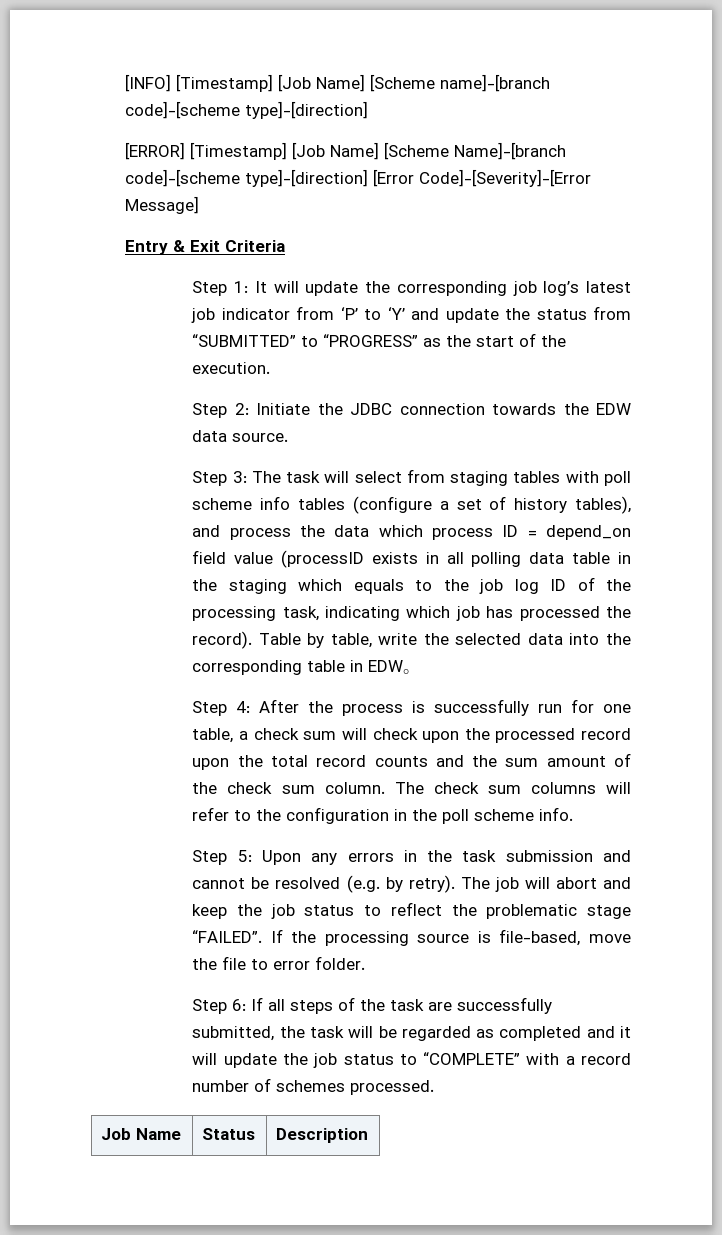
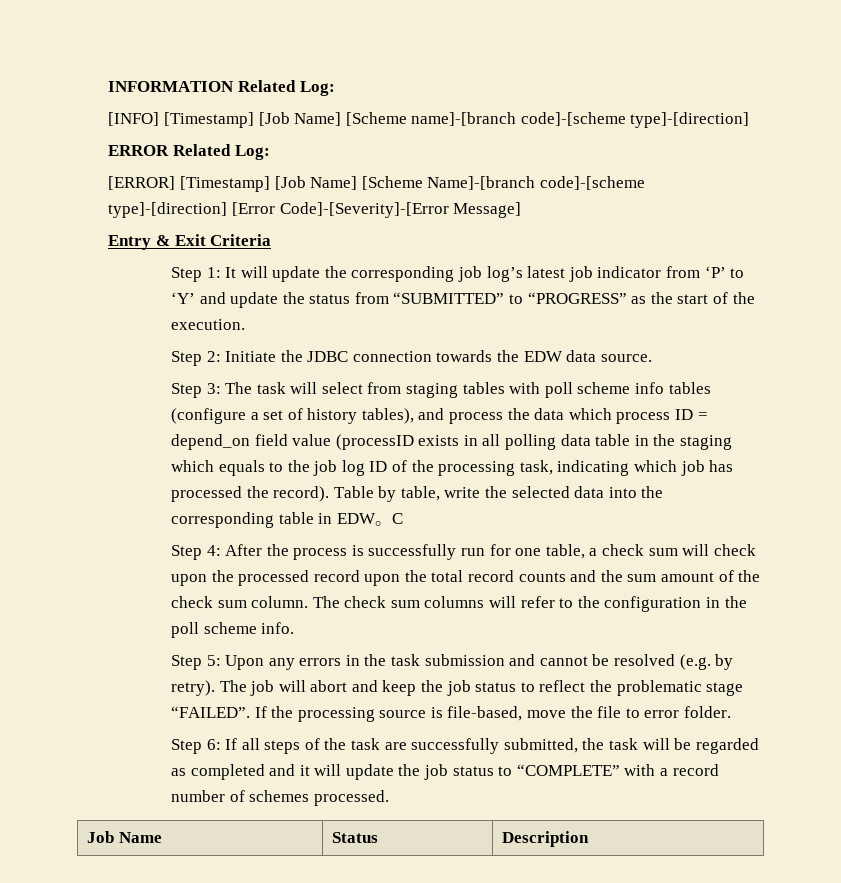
+ INFORMATION Related Log:
+ ERROR Related Log:
+ C

